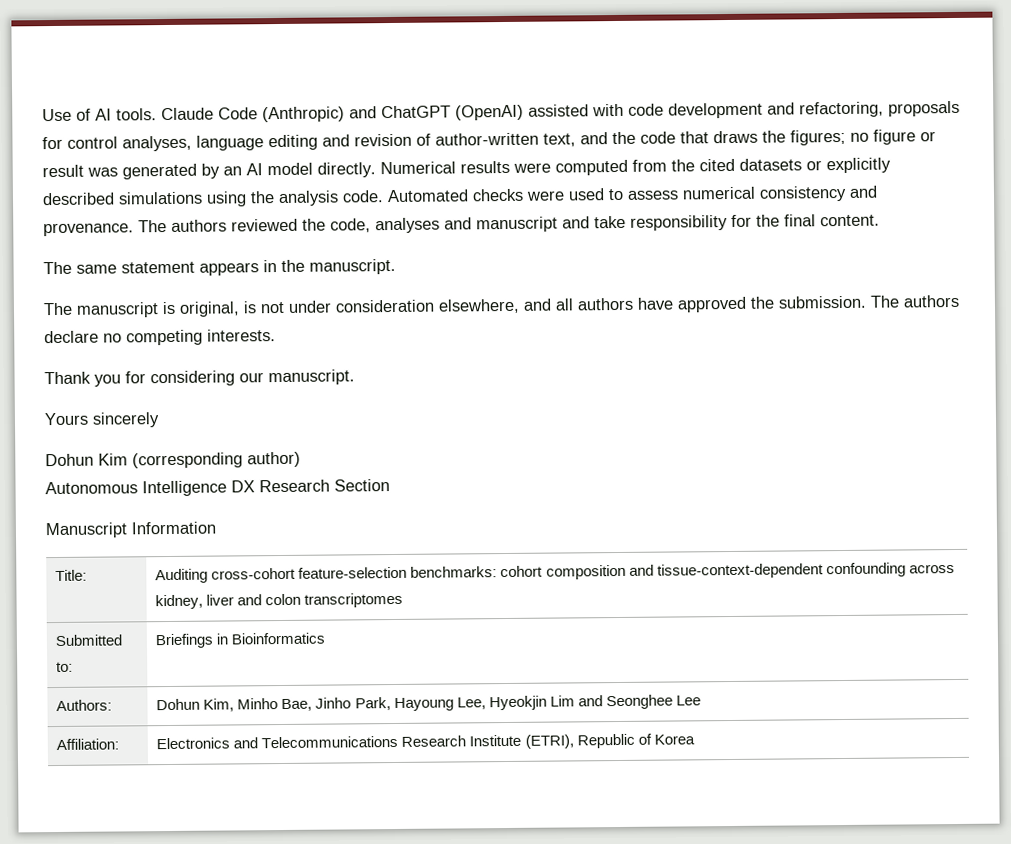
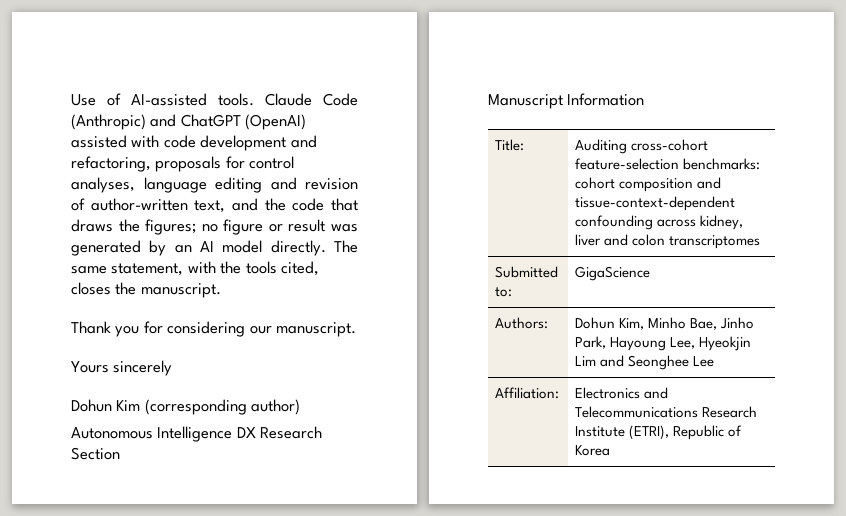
- Use of AI tools.
+ Use of AI-assisted tools.
- Numerical results were computed from the cited datasets or explicitly described simulations using the analysis code. Automated checks were used to assess numerical consistency and provenance. The authors reviewed the code, analyses and manuscript and take responsibility for the final content.
- The same statement appears in the manuscript.
- The manuscript is original, is not under consideration elsewhere, and all authors have approved the submission. The authors declare no competing interests.
+ The same statement, with the tools cited, closes the manuscript.
- Submitted to: | Briefings in Bioinformatics
+ Submitted to: | GigaScience

